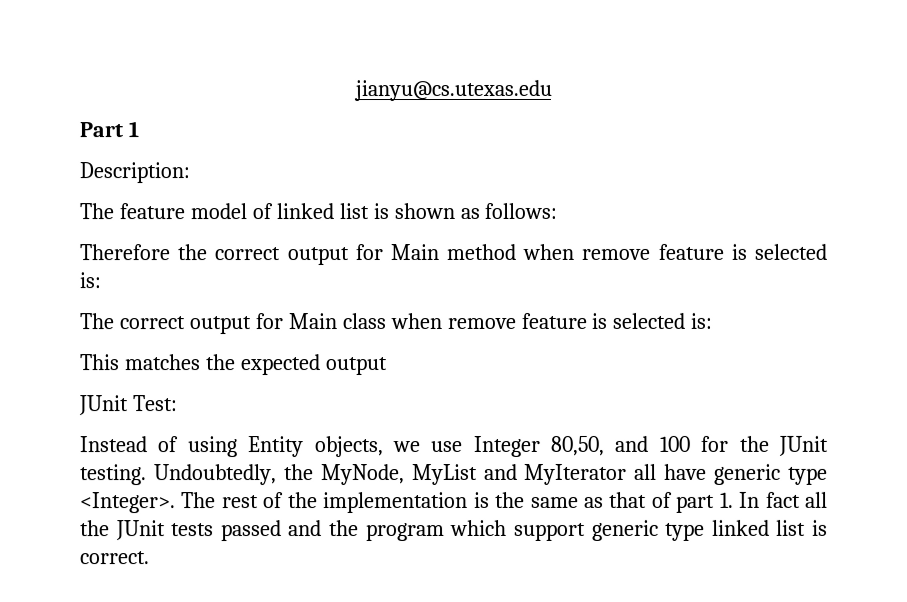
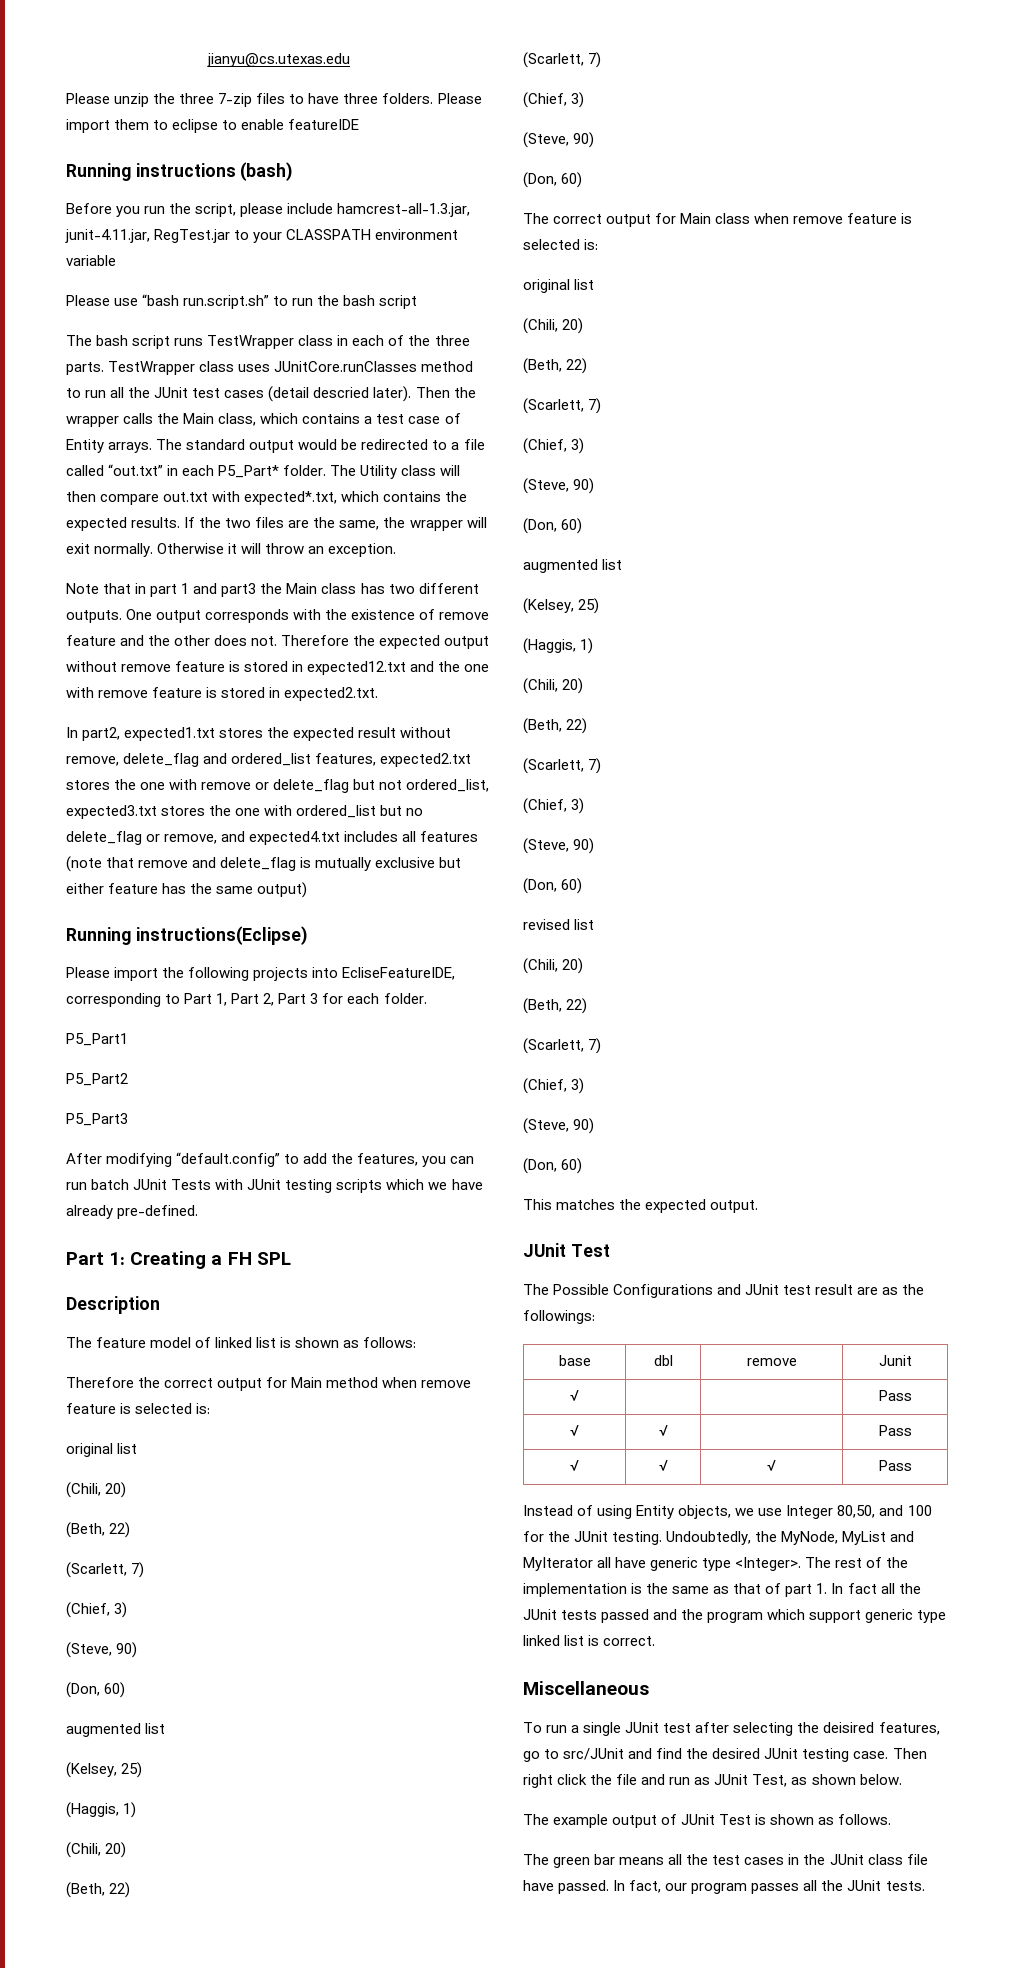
- Part 1
- Description:
+ Please unzip the three 7-zip files to have three folders. Please import them to eclipse to enable featureIDE
+ Running instructions (bash)
+ Before you run the script, please include hamcrest-all-1.3.jar, junit-4.11.jar, RegTest.jar to your CLASSPATH environment variable
+ Please use “bash run.script.sh” to run the bash script
+ The bash script runs TestWrapper class in each of the three parts. TestWrapper class uses JUnitCore.runClasses method to run all the JUnit test cases (detail descried later). Then the wrapper calls the Main class, which contains a test case of Entity arrays. The standard output would be redirected to a file called “out.txt” in each P5_Part* folder. The Utility class will then compare out.txt with expected*.txt, which contains the expected results. If the two files are the same, the wrapper will exit normally. Otherwise it will throw an exception.
+ Note that in part 1 and part3 the Main class has two different outputs. One output corresponds with the existence of remove feature and the other does not. Therefore the expected output without remove feature is stored in expected12.txt and the one with remove feature is stored in expected2.txt.
+ In part2, expected1.txt stores the expected result without remove, delete_flag and ordered_list features, expected2.txt stores the one with remove or delete_flag but not ordered_list, expected3.txt stores the one with ordered_list but no delete_flag or remove, and expected4.txt includes all features (note that remove and delete_flag is mutually exclusive but either feature has the same output)
+ Running instructions(Eclipse)
+ Please import the following projects into EcliseFeatureIDE, corresponding to Part 1, Part 2, Part 3 for each folder.
+ P5_Part1
+ P5_Part2
+ P5_Part3
+ After modifying “default.config” to add the features, you can run batch JUnit Tests with JUnit testing scripts which we have already pre-defined.
+ Part 1: Creating a FH SPL
+ Description
  Therefore the correct output for Main method when remove feature is selected is:
+ original list
+ (Chili, 20)
+ (Beth, 22)
+ (Scarlett, 7)
+ (Chief, 3)
+ (Steve, 90)
+ (Don, 60)
+ augmented list
+ (Kelsey, 25)
+ (Haggis, 1)
+ (Chili, 20)
+ (Beth, 22)
+ (Scarlett, 7)
+ (Chief, 3)
+ (Steve, 90)
+ (Don, 60)
  The correct output for Main class when remove feature is selected is:
+ original list
+ (Chili, 20)
+ (Beth, 22)
+ (Scarlett, 7)
+ (Chief, 3)
+ (Steve, 90)
+ (Don, 60)
+ augmented list
+ (Kelsey, 25)
+ (Haggis, 1)
+ (Chili, 20)
+ (Beth, 22)
+ (Scarlett, 7)
+ (Chief, 3)
+ (Steve, 90)
+ (Don, 60)
+ revised list
+ (Chili, 20)
+ (Beth, 22)
+ (Scarlett, 7)
+ (Chief, 3)
+ (Steve, 90)
+ (Don, 60)
- This matches the expected output
- JUnit Test:
+ This matches the expected output.
+ JUnit Test
+ The Possible Configurations and JUnit test result are as the followings:
+ base | dbl | remove | Junit
+ √ | | | Pass
+ √ | √ | | Pass
+ √ | √ | √ | Pass
+ Miscellaneous
+ To run a single JUnit test after selecting the deisired features, go to src/JUnit and find the desired JUnit testing case. Then right click the file and run as JUnit Test, as shown below.
+ The example output of JUnit Test is shown as follows.
+ The green bar means all the test cases in the JUnit class file have passed. In fact, our program passes all the JUnit tests.

